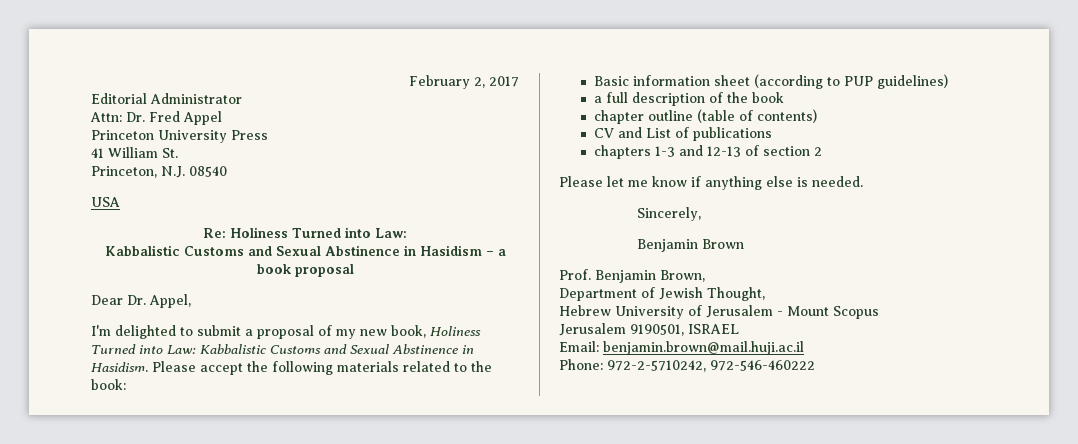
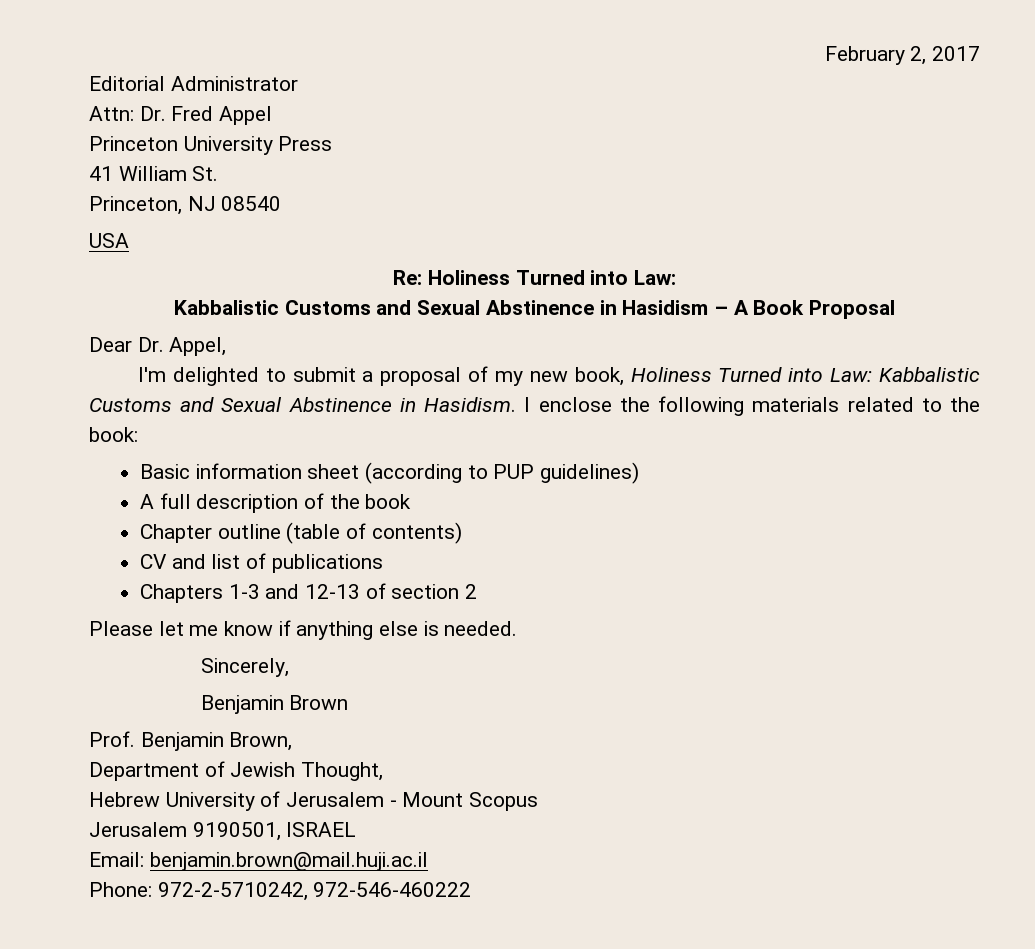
- Princeton, N.J. 08540
+ Princeton, NJ 08540
- Kabbalistic Customs and Sexual Abstinence in Hasidism – a book proposal
+ Kabbalistic Customs and Sexual Abstinence in Hasidism – A Book Proposal
- Please accept the following materials related to the book:
+ I enclose the following materials related to the book:
- a full description of the book
+ A full description of the book
- chapter outline (table of contents)
+ Chapter outline (table of contents)
- CV and List of publications
+ CV and list of publications
- chapters 1-3 and 12-13 of section 2
+ Chapters 1-3 and 12-13 of section 2

